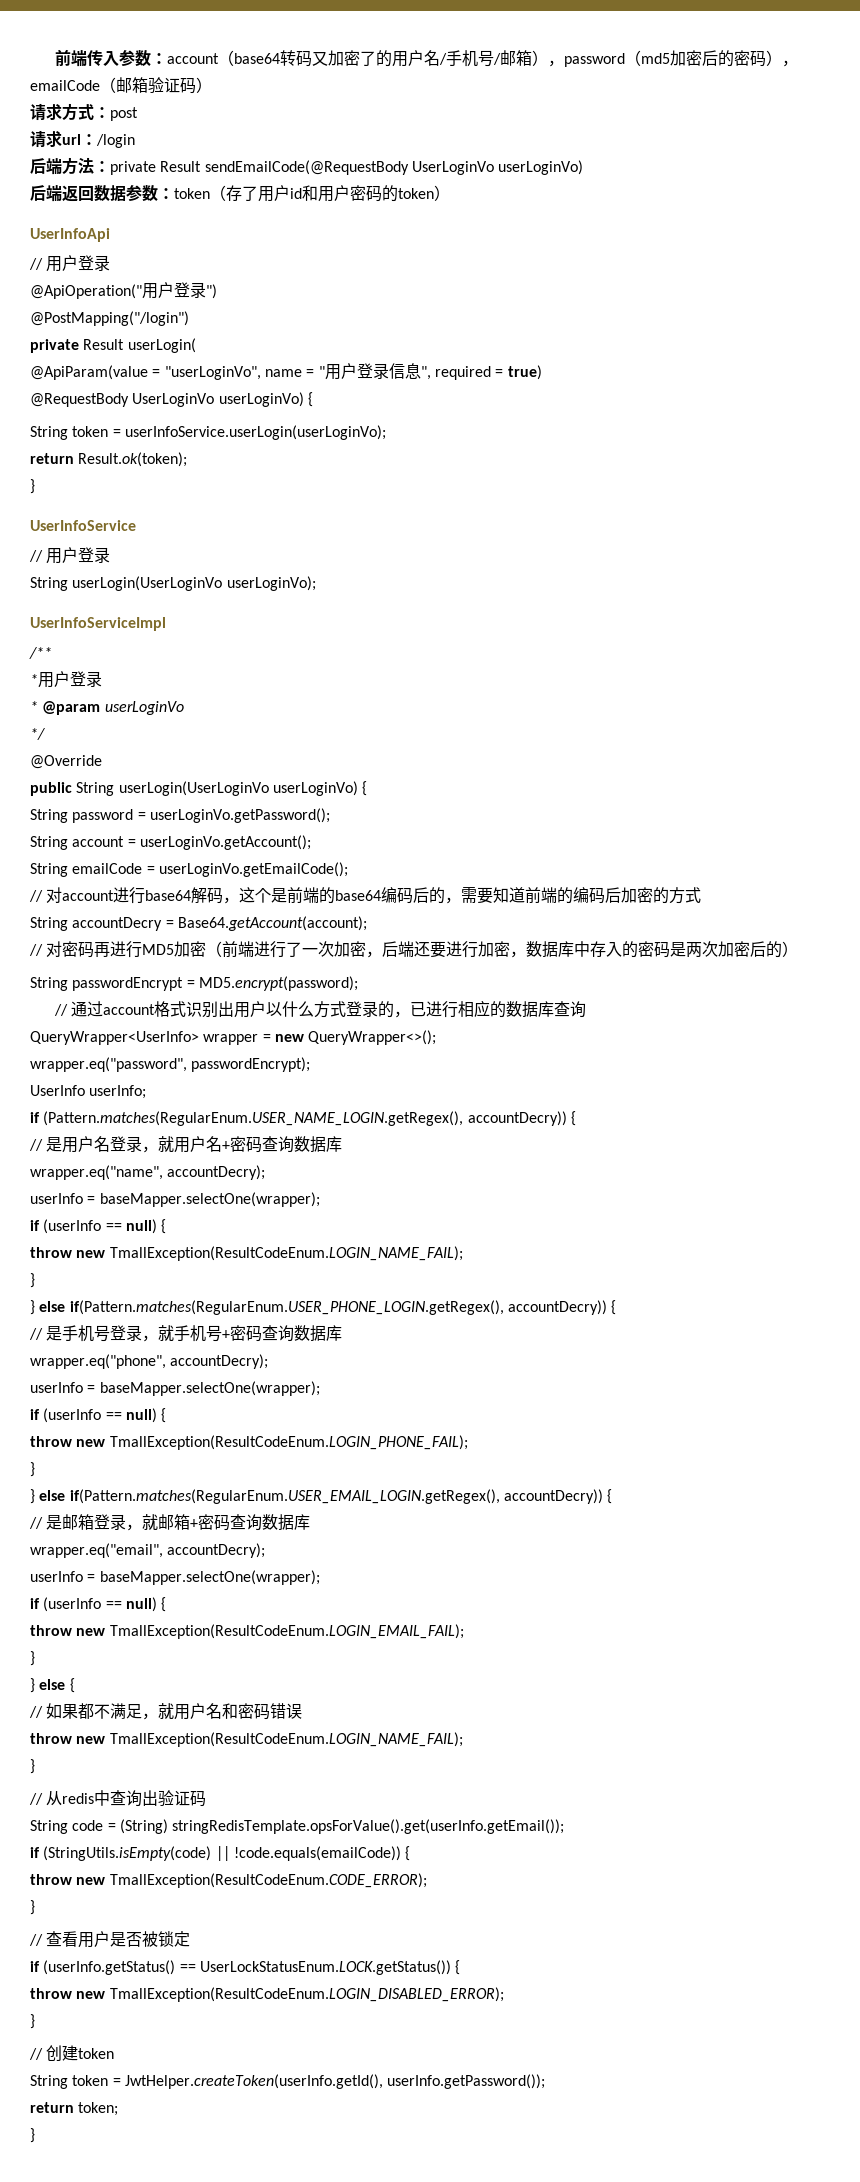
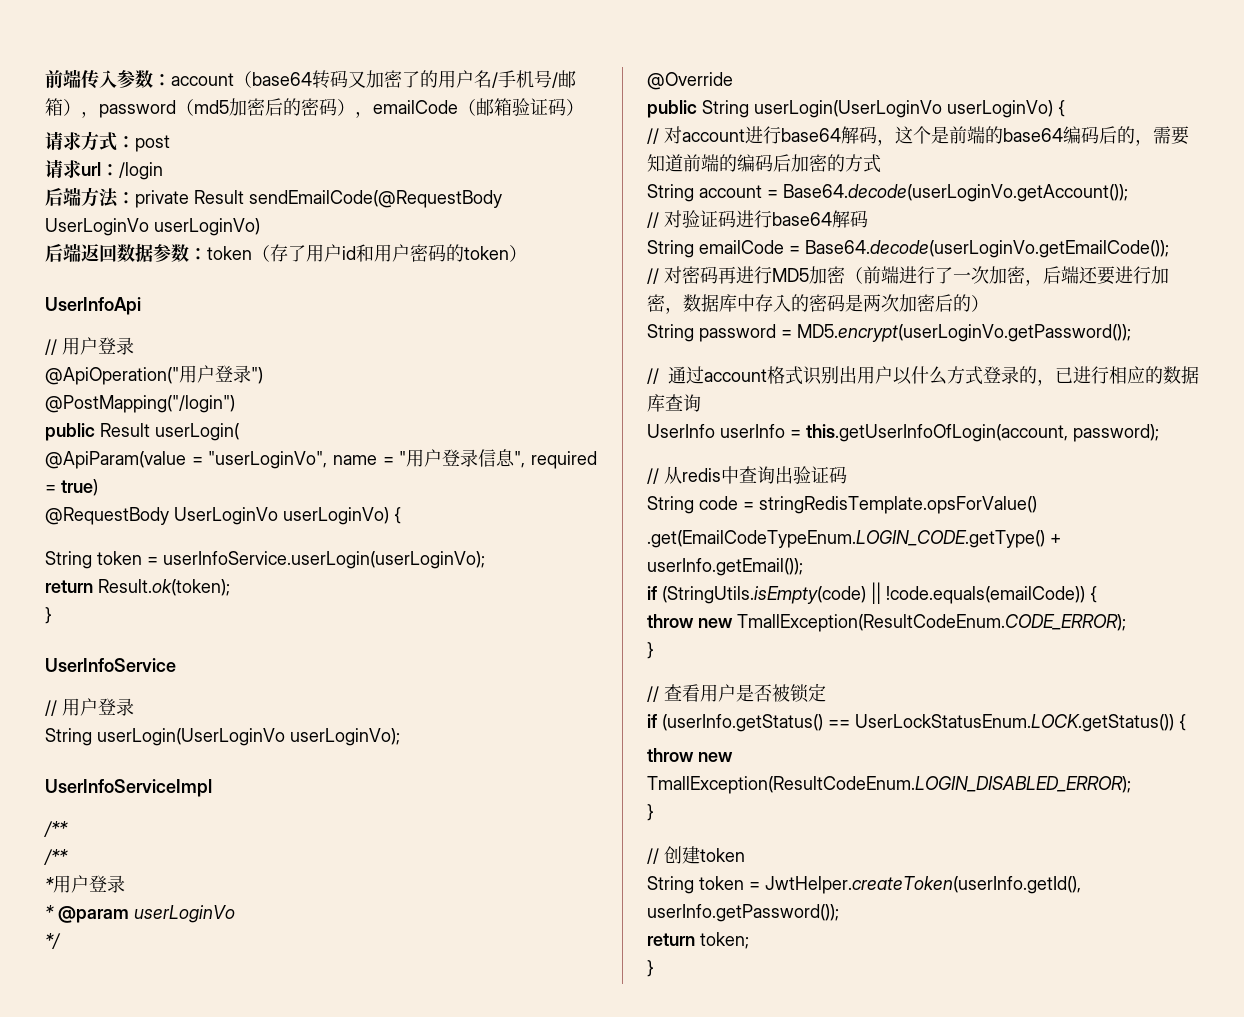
- private Result userLogin(
+ public Result userLogin(
  UserInfoServiceImpl
+ /**
- String password = userLoginVo.getPassword();
- String account = userLoginVo.getAccount();
- String emailCode = userLoginVo.getEmailCode();
- String accountDecry = Base64.getAccount(account);
+ String account = Base64.decode(userLoginVo.getAccount());
+ // 对验证码进行base64解码
+ String emailCode = Base64.decode(userLoginVo.getEmailCode());
- String passwordEncrypt = MD5.encrypt(password);
+ String password = MD5.encrypt(userLoginVo.getPassword());
- QueryWrapper<UserInfo> wrapper = new QueryWrapper<>();
- wrapper.eq("password", passwordEncrypt);
- UserInfo userInfo;
- if (Pattern.matches(RegularEnum.USER_NAME_LOGIN.getRegex(), accountDecry)) {
- // 是用户名登录，就用户名+密码查询数据库
- wrapper.eq("name", accountDecry);
- userInfo = baseMapper.selectOne(wrapper);
- if (userInfo == null) {
- throw new TmallException(ResultCodeEnum.LOGIN_NAME_FAIL);
- }
- } else if(Pattern.matches(RegularEnum.USER_PHONE_LOGIN.getRegex(), accountDecry)) {
- // 是手机号登录，就手机号+密码查询数据库
- wrapper.eq("phone", accountDecry);
- userInfo = baseMapper.selectOne(wrapper);
- if (userInfo == null) {
- throw new TmallException(ResultCodeEnum.LOGIN_PHONE_FAIL);
- }
- } else if(Pattern.matches(RegularEnum.USER_EMAIL_LOGIN.getRegex(), accountDecry)) {
- // 是邮箱登录，就邮箱+密码查询数据库
- wrapper.eq("email", accountDecry);
- userInfo = baseMapper.selectOne(wrapper);
- if (userInfo == null) {
- throw new TmallException(ResultCodeEnum.LOGIN_EMAIL_FAIL);
- }
- } else {
- // 如果都不满足，就用户名和密码错误
- throw new TmallException(ResultCodeEnum.LOGIN_NAME_FAIL);
- }
+ UserInfo userInfo = this.getUserInfoOfLogin(account, password);
- String code = (String) stringRedisTemplate.opsForValue().get(userInfo.getEmail());
+ String code = stringRedisTemplate.opsForValue()
+ .get(EmailCodeTypeEnum.LOGIN_CODE.getType() + userInfo.getEmail());

